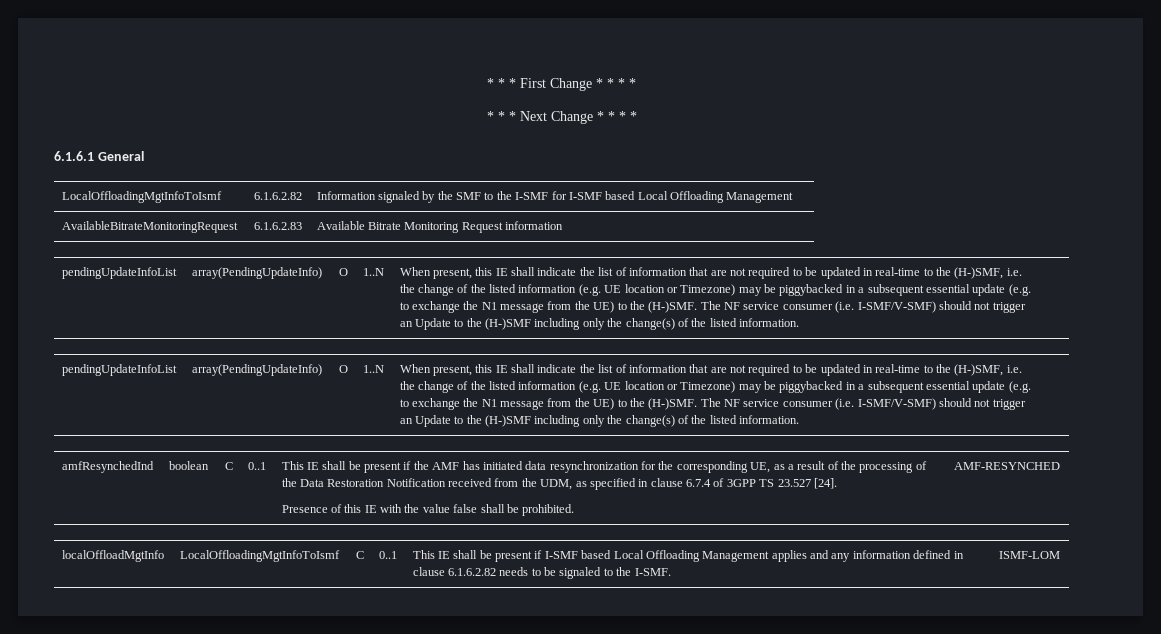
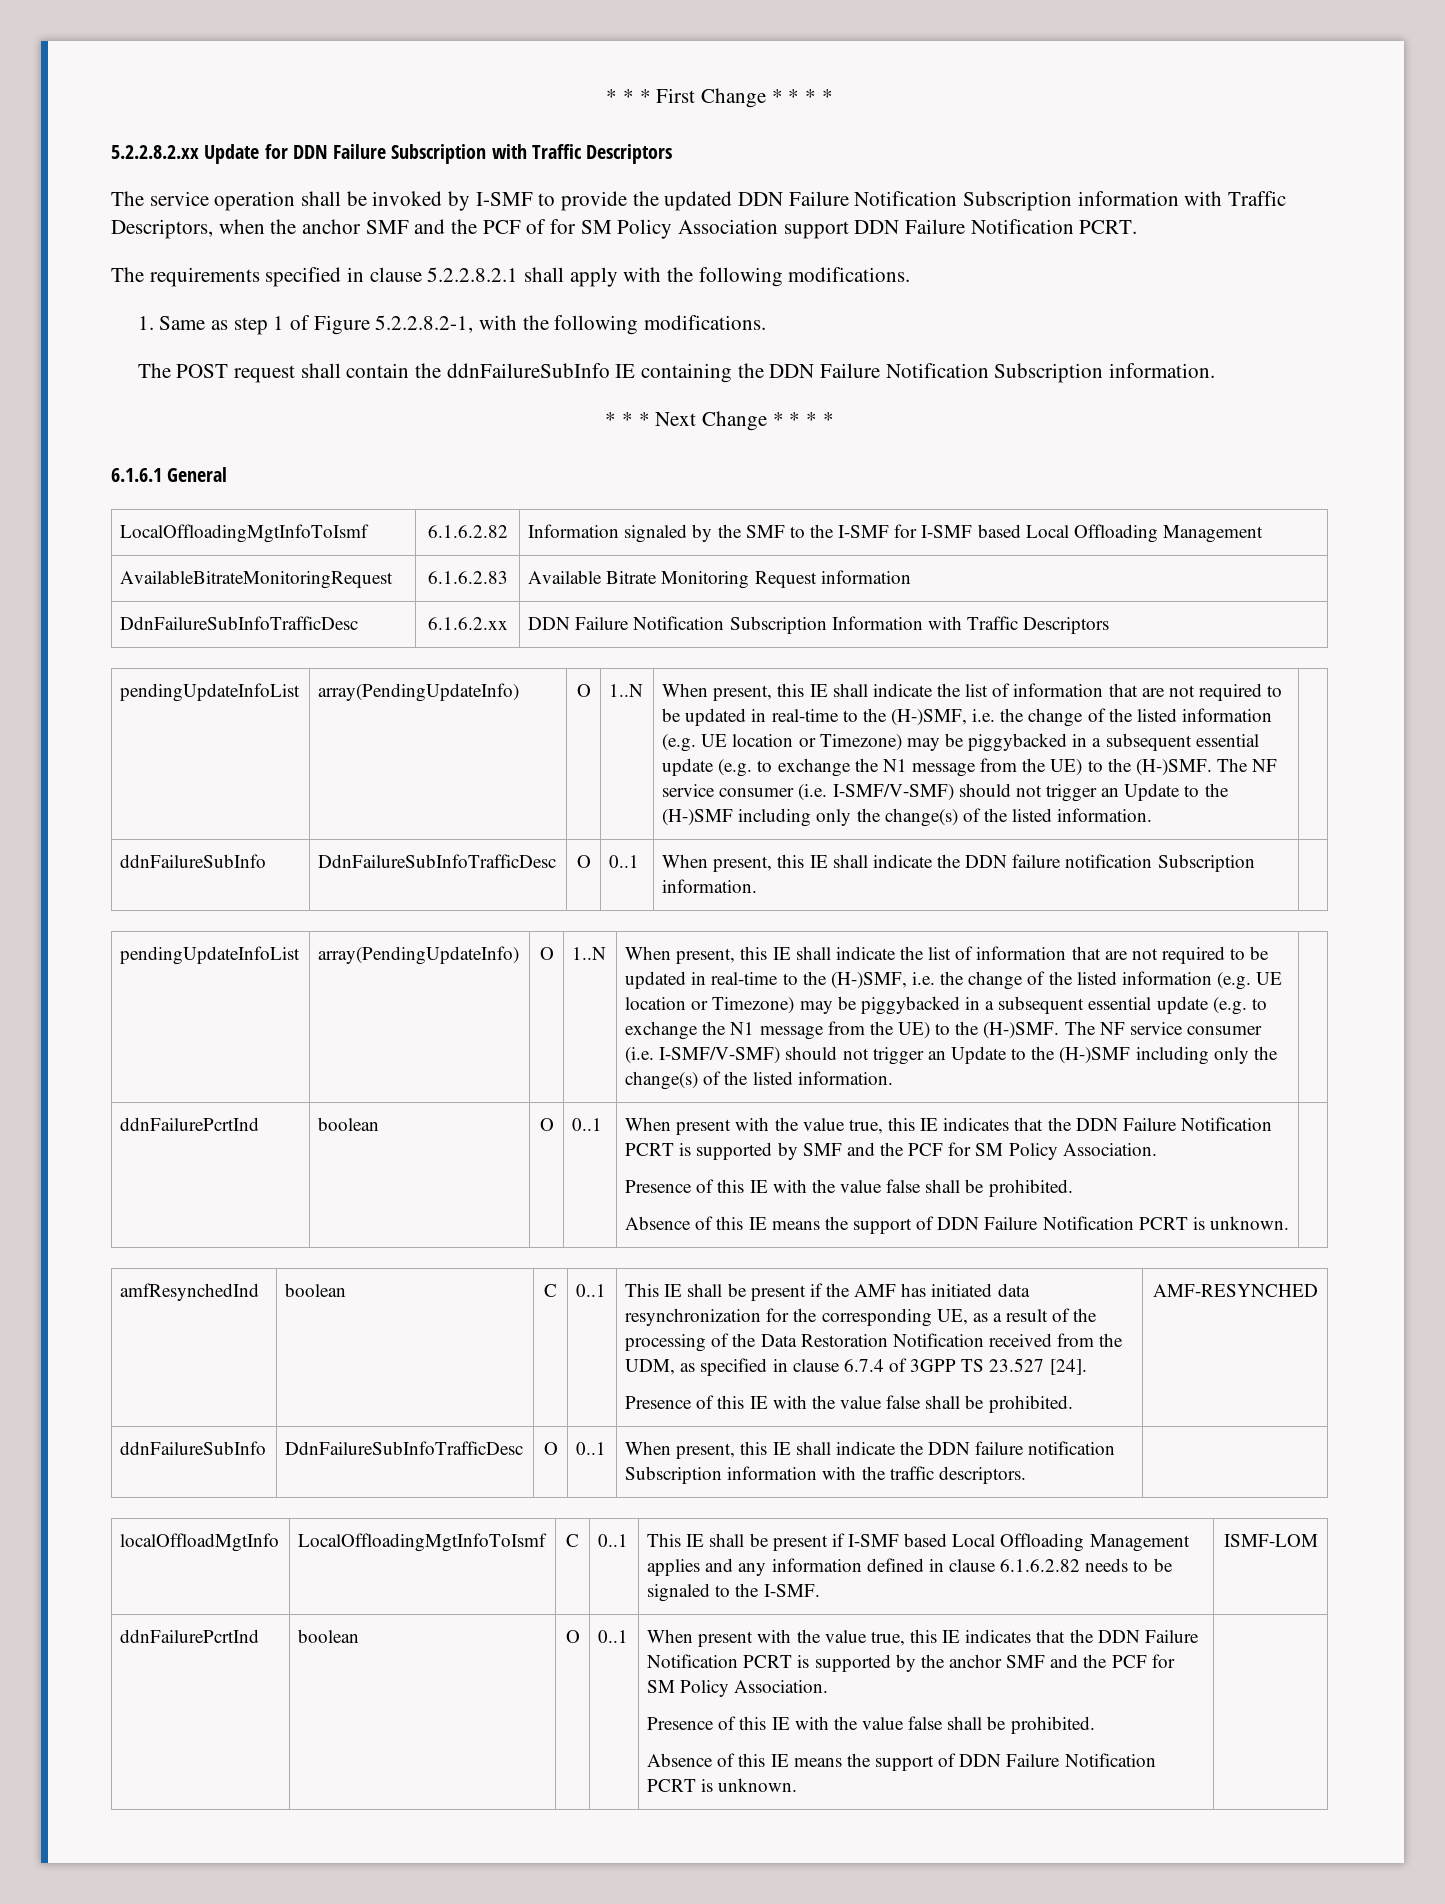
+ 5.2.2.8.2.xx Update for DDN Failure Subscription with Traffic Descriptors
+ The service operation shall be invoked by I-SMF to provide the updated DDN Failure Notification Subscription information with Traffic Descriptors, when the anchor SMF and the PCF of for SM Policy Association support DDN Failure Notification PCRT.
+ The requirements specified in clause 5.2.2.8.2.1 shall apply with the following modifications.
+ 1. Same as step 1 of Figure 5.2.2.8.2-1, with the following modifications.
+ The POST request shall contain the ddnFailureSubInfo IE containing the DDN Failure Notification Subscription information.
+ DdnFailureSubInfoTrafficDesc | 6.1.6.2.xx | DDN Failure Notification Subscription Information with Traffic Descriptors
+ ddnFailureSubInfo | DdnFailureSubInfoTrafficDesc | O | 0..1 | When present, this IE shall indicate the DDN failure notification Subscription information. |
+ ddnFailurePcrtInd | boolean | O | 0..1 | When present with the value true, this IE indicates that the DDN Failure Notification PCRT is supported by SMF and the PCF for SM Policy Association.
+ Presence of this IE with the value false shall be prohibited.
+ Absence of this IE means the support of DDN Failure Notification PCRT is unknown.
+ ddnFailureSubInfo | DdnFailureSubInfoTrafficDesc | O | 0..1 | When present, this IE shall indicate the DDN failure notification Subscription information with the traffic descriptors. |
+ ddnFailurePcrtInd | boolean | O | 0..1 | When present with the value true, this IE indicates that the DDN Failure Notification PCRT is supported by the anchor SMF and the PCF for SM Policy Association.
+ Presence of this IE with the value false shall be prohibited.
+ Absence of this IE means the support of DDN Failure Notification PCRT is unknown.

